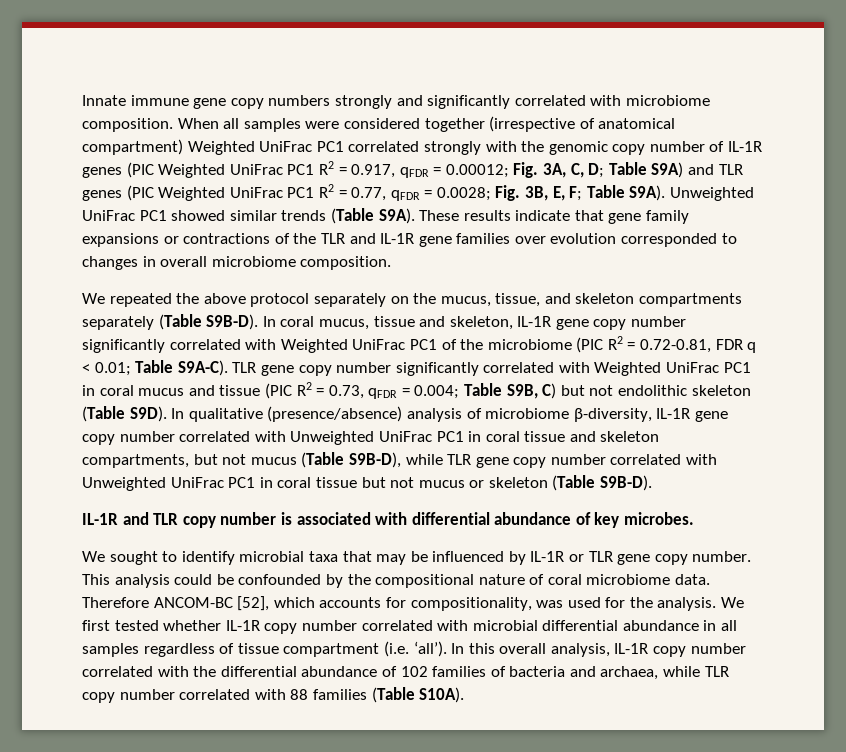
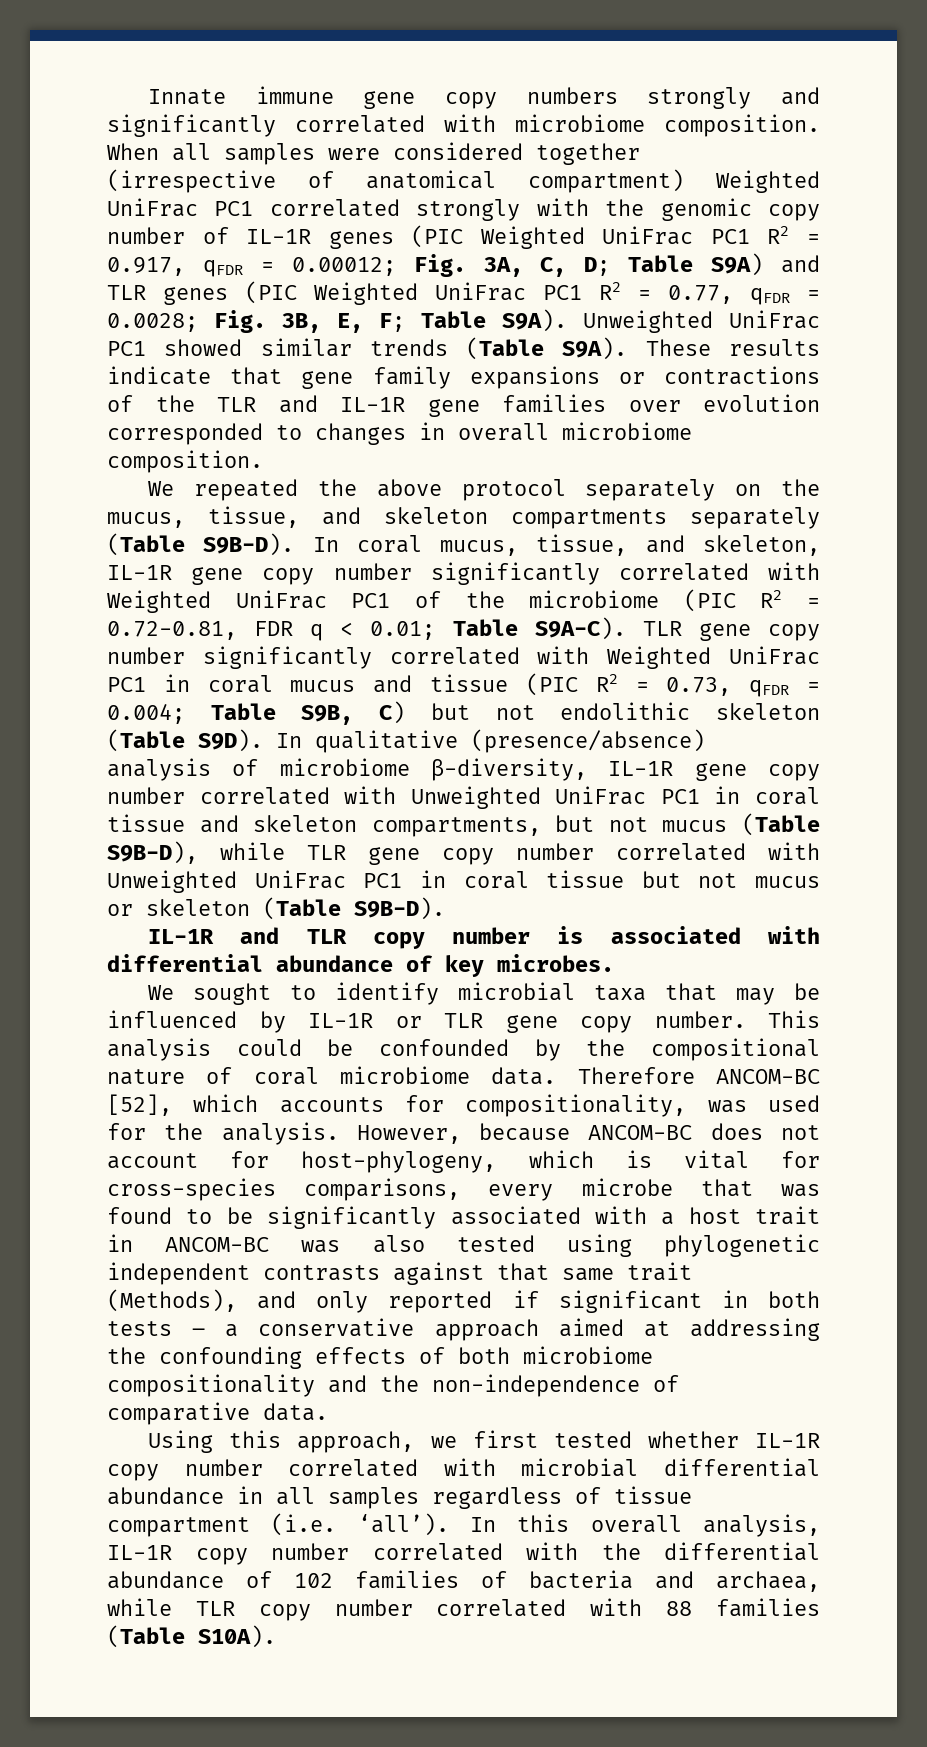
- In coral mucus, tissue and skeleton, IL-1R gene copy number significantly correlated with Weighted UniFrac PC1 of the microbiome (PIC R2 = 0.72-0.81, FDR q < 0.01; Table S9A-C).
+ In coral mucus, tissue, and skeleton, IL-1R gene copy number significantly correlated with Weighted UniFrac PC1 of the microbiome (PIC R2 = 0.72-0.81, FDR q < 0.01; Table S9A-C).
- We first tested whether IL-1R copy number correlated with microbial differential abundance in all samples regardless of tissue compartment (i.e. ‘all’).
+ However, because ANCOM-BC does not account for host-phylogeny, which is vital for cross-species comparisons, every microbe that was found to be significantly associated with a host trait in ANCOM-BC was also tested using phylogenetic independent contrasts against that same trait (Methods), and only reported if significant in both tests – a conservative approach aimed at addressing the confounding effects of both microbiome compositionality and the non-independence of comparative data.
+ Using this approach, we first tested whether IL-1R copy number correlated with microbial differential abundance in all samples regardless of tissue compartment (i.e. ‘all’).

